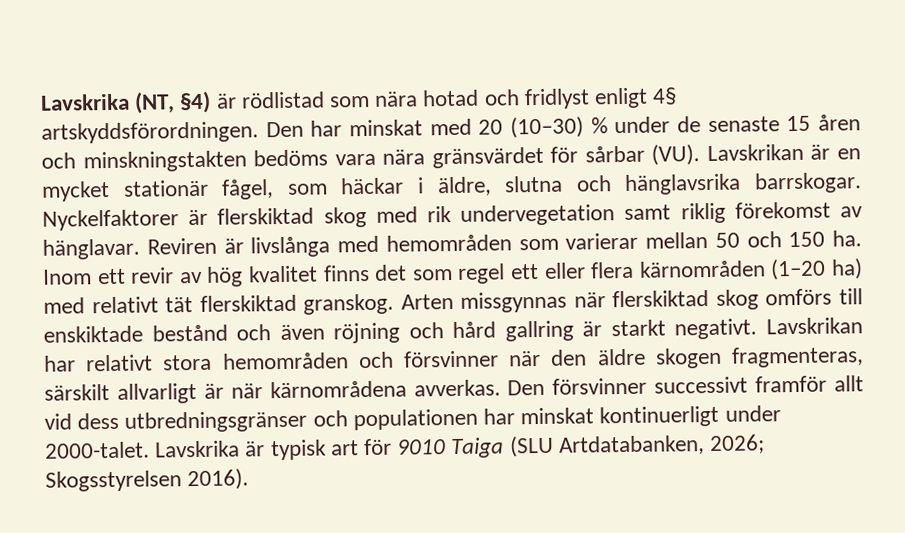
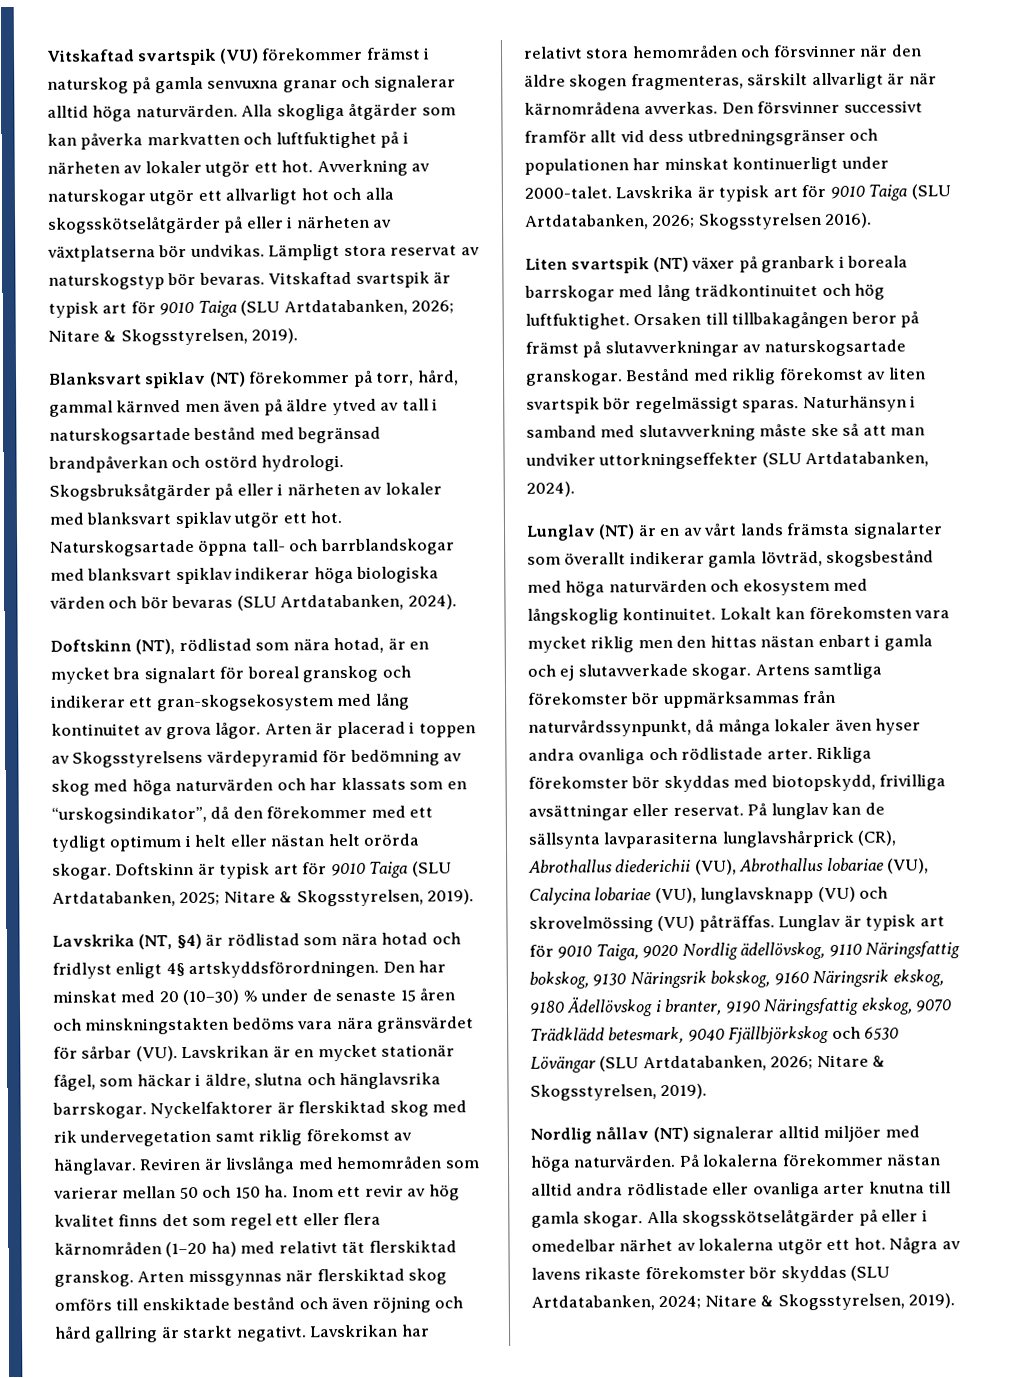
+ Vitskaftad svartspik (VU) förekommer främst i naturskog på gamla senvuxna granar och signalerar alltid höga naturvärden. Alla skogliga åtgärder som kan påverka markvatten och luftfuktighet på i närheten av lokaler utgör ett hot. Avverkning av naturskogar utgör ett allvarligt hot och alla skogsskötselåtgärder på eller i närheten av växtplatserna bör undvikas. Lämpligt stora reservat av naturskogstyp bör bevaras. Vitskaftad svartspik är typisk art för 9010 Taiga (SLU Artdatabanken, 2026; Nitare & Skogsstyrelsen, 2019).
+ Blanksvart spiklav (NT) förekommer på torr, hård, gammal kärnved men även på äldre ytved av tall i naturskogsartade bestånd med begränsad brandpåverkan och ostörd hydrologi. Skogsbruksåtgärder på eller i närheten av lokaler med blanksvart spiklav utgör ett hot. Naturskogsartade öppna tall- och barrblandskogar med blanksvart spiklav indikerar höga biologiska värden och bör bevaras (SLU Artdatabanken, 2024).
+ Doftskinn (NT), rödlistad som nära hotad, är en mycket bra signalart för boreal granskog och indikerar ett gran-skogsekosystem med lång kontinuitet av grova lågor. Arten är placerad i toppen av Skogsstyrelsens värdepyramid för bedömning av skog med höga naturvärden och har klassats som en “urskogsindikator”, då den förekommer med ett tydligt optimum i helt eller nästan helt orörda skogar. Doftskinn är typisk art för 9010 Taiga (SLU Artdatabanken, 2025; Nitare & Skogsstyrelsen, 2019).
+ Liten svartspik (NT) växer på granbark i boreala barrskogar med lång trädkontinuitet och hög luftfuktighet. Orsaken till tillbakagången beror på främst på slutavverkningar av naturskogsartade granskogar. Bestånd med riklig förekomst av liten svartspik bör regelmässigt sparas. Naturhänsyn i samband med slutavverkning måste ske så att man undviker uttorkningseffekter (SLU Artdatabanken, 2024).
+ Lunglav (NT) är en av vårt lands främsta signalarter som överallt indikerar gamla lövträd, skogsbestånd med höga naturvärden och ekosystem med långskoglig kontinuitet. Lokalt kan förekomsten vara mycket riklig men den hittas nästan enbart i gamla och ej slutavverkade skogar. Artens samtliga förekomster bör uppmärksammas från naturvårdssynpunkt, då många lokaler även hyser andra ovanliga och rödlistade arter. Rikliga förekomster bör skyddas med biotopskydd, frivilliga avsättningar eller reservat. På lunglav kan de sällsynta lavparasiterna lunglavshårprick (CR), Abrothallus diederichii (VU), Abrothallus lobariae (VU), Calycina lobariae (VU), lunglavsknapp (VU) och skrovelmössing (VU) påträffas. Lunglav är typisk art för 9010 Taiga, 9020 Nordlig ädellövskog, 9110 Näringsfattig bokskog, 9130 Näringsrik bokskog, 9160 Näringsrik ekskog, 9180 Ädellövskog i branter, 9190 Näringsfattig ekskog, 9070 Trädklädd betesmark, 9040 Fjällbjörkskog och 6530 Lövängar (SLU Artdatabanken, 2026; Nitare & Skogsstyrelsen, 2019).
+ Nordlig nållav (NT) signalerar alltid miljöer med höga naturvärden. På lokalerna förekommer nästan alltid andra rödlistade eller ovanliga arter knutna till gamla skogar. Alla skogsskötselåtgärder på eller i omedelbar närhet av lokalerna utgör ett hot. Några av lavens rikaste förekomster bör skyddas (SLU Artdatabanken, 2024; Nitare & Skogsstyrelsen, 2019).

